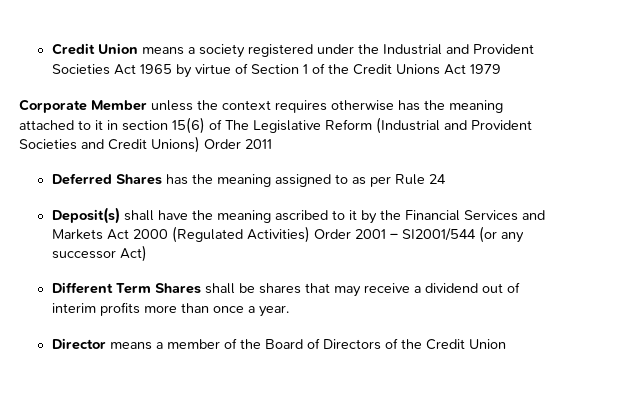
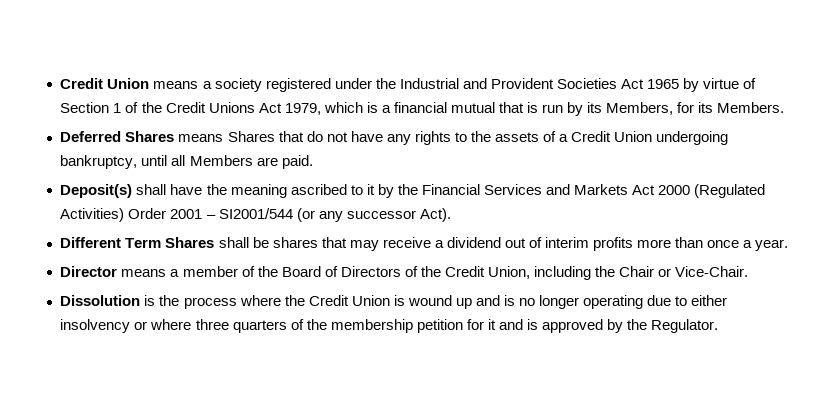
- Credit Union means a society registered under the Industrial and Provident Societies Act 1965 by virtue of Section 1 of the Credit Unions Act 1979
- Corporate Member unless the context requires otherwise has the meaning attached to it in section 15(6) of The Legislative Reform (Industrial and Provident Societies and Credit Unions) Order 2011
- Deferred Shares has the meaning assigned to as per Rule 24
+ Credit Union means a society registered under the Industrial and Provident Societies Act 1965 by virtue of Section 1 of the Credit Unions Act 1979, which is a financial mutual that is run by its Members, for its Members.
+ Deferred Shares means Shares that do not have any rights to the assets of a Credit Union undergoing bankruptcy, until all Members are paid.
- Deposit(s) shall have the meaning ascribed to it by the Financial Services and Markets Act 2000 (Regulated Activities) Order 2001 – SI2001/544 (or any successor Act)
+ Deposit(s) shall have the meaning ascribed to it by the Financial Services and Markets Act 2000 (Regulated Activities) Order 2001 – SI2001/544 (or any successor Act).
- Director means a member of the Board of Directors of the Credit Union
+ Director means a member of the Board of Directors of the Credit Union, including the Chair or Vice-Chair.
+ Dissolution is the process where the Credit Union is wound up and is no longer operating due to either insolvency or where three quarters of the membership petition for it and is approved by the Regulator.

